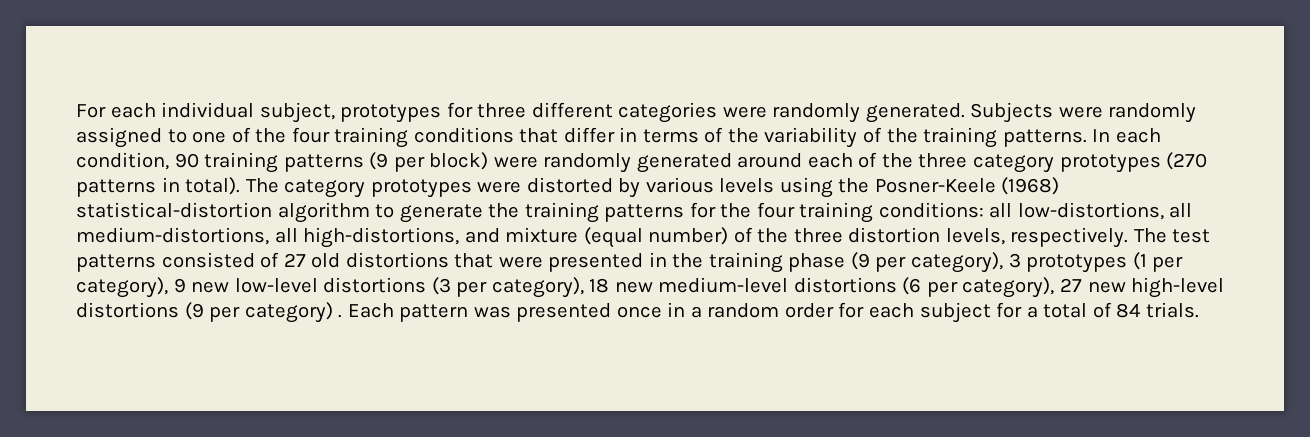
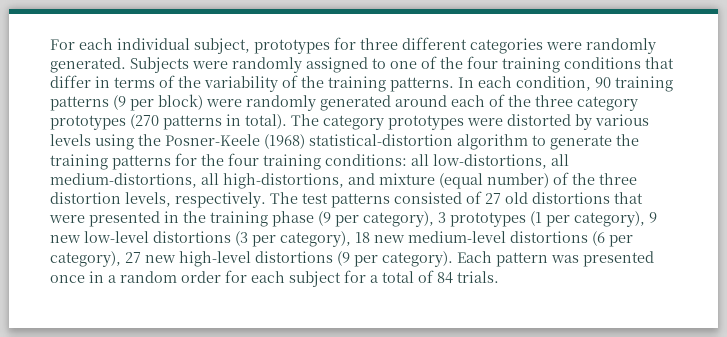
- The test patterns consisted of 27 old distortions that were presented in the training phase (9 per category), 3 prototypes (1 per category), 9 new low-level distortions (3 per category), 18 new medium-level distortions (6 per category), 27 new high-level distortions (9 per category) .
+ The test patterns consisted of 27 old distortions that were presented in the training phase (9 per category), 3 prototypes (1 per category), 9 new low-level distortions (3 per category), 18 new medium-level distortions (6 per category), 27 new high-level distortions (9 per category).

